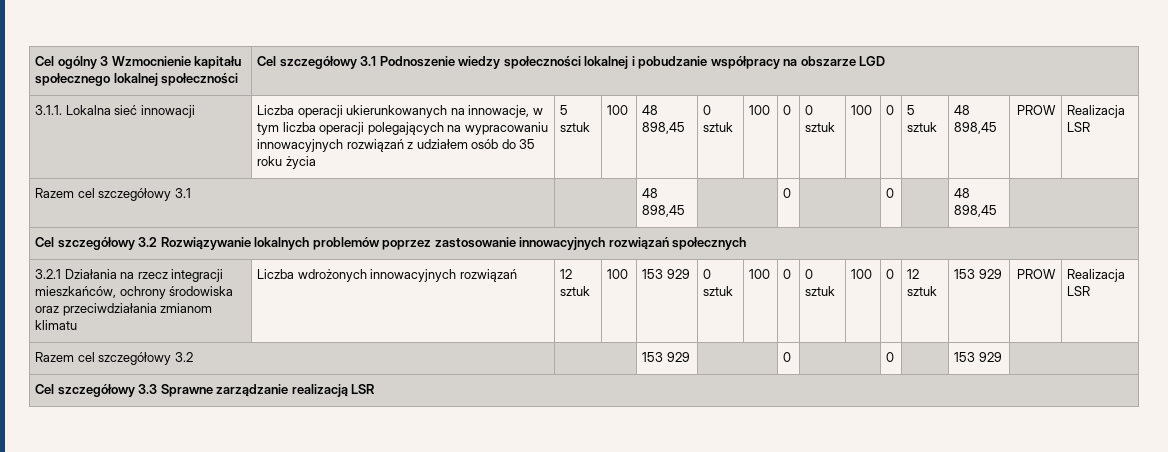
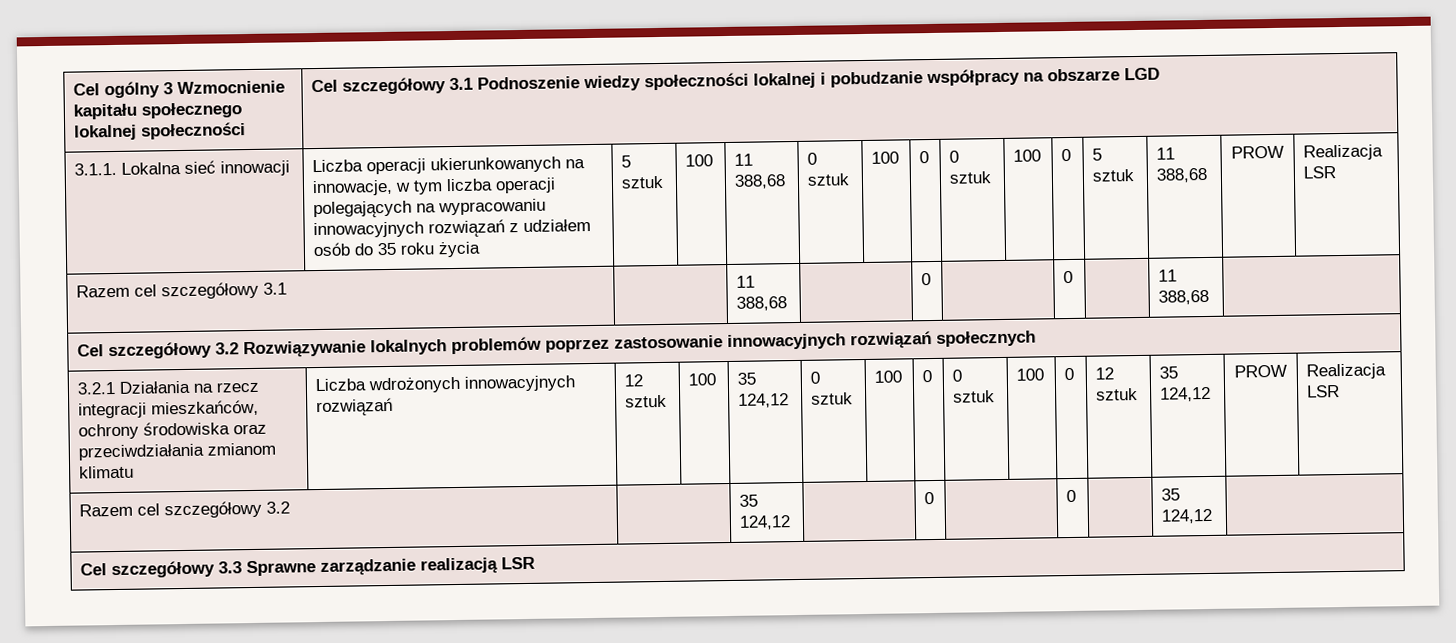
- 100 | 48 898,45
+ 100 | 11 388,68
- 5 sztuk | 48 898,45
+ 5 sztuk | 11 388,68
- Razem cel szczegółowy 3.1 | | 48 898,45 | | 0 | | 0 | | 48 898,45 |
+ Razem cel szczegółowy 3.1 | | 11 388,68 | | 0 | | 0 | | 11 388,68 |
- 3.2.1 Działania na rzecz integracji mieszkańców, ochrony środowiska oraz przeciwdziałania zmianom klimatu | Liczba wdrożonych innowacyjnych rozwiązań | 12 sztuk | 100 | 153 929 | 0 sztuk | 100 | 0 | 0 sztuk | 100 | 0 | 12 sztuk | 153 929 | PROW | Realizacja LSR
+ 3.2.1 Działania na rzecz integracji mieszkańców, ochrony środowiska oraz przeciwdziałania zmianom klimatu | Liczba wdrożonych innowacyjnych rozwiązań | 12 sztuk | 100 | 35 124,12 | 0 sztuk | 100 | 0 | 0 sztuk | 100 | 0 | 12 sztuk | 35 124,12 | PROW | Realizacja LSR
- Razem cel szczegółowy 3.2 | | 153 929 | | 0 | | 0 | | 153 929 |
+ Razem cel szczegółowy 3.2 | | 35 124,12 | | 0 | | 0 | | 35 124,12 |

